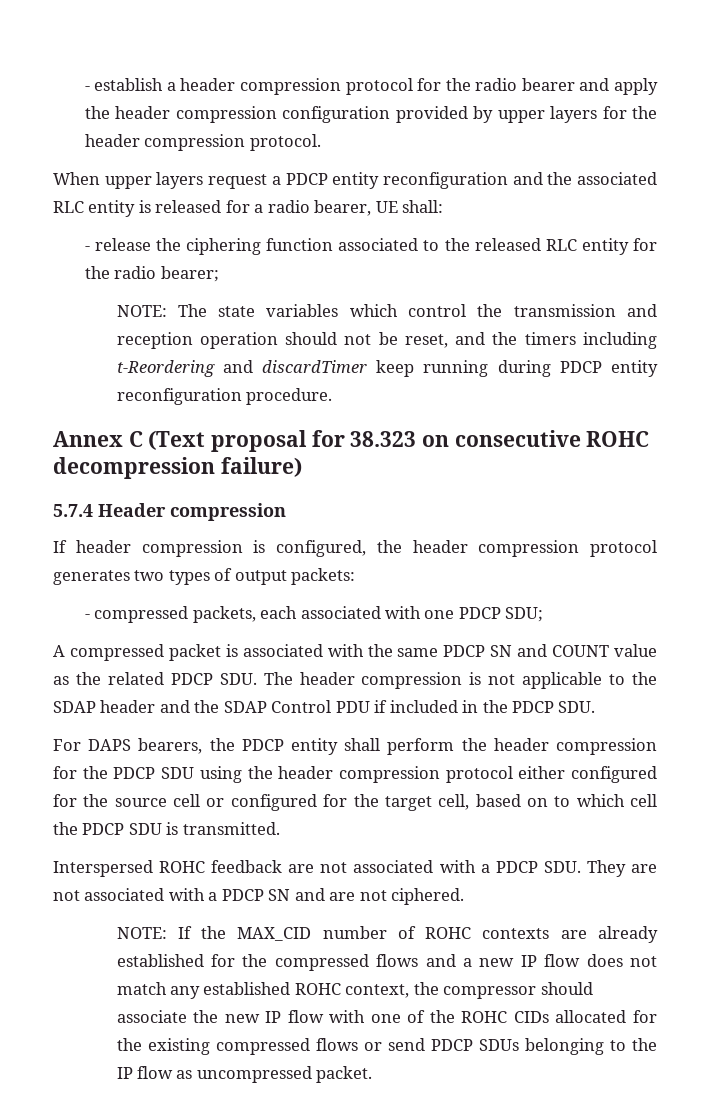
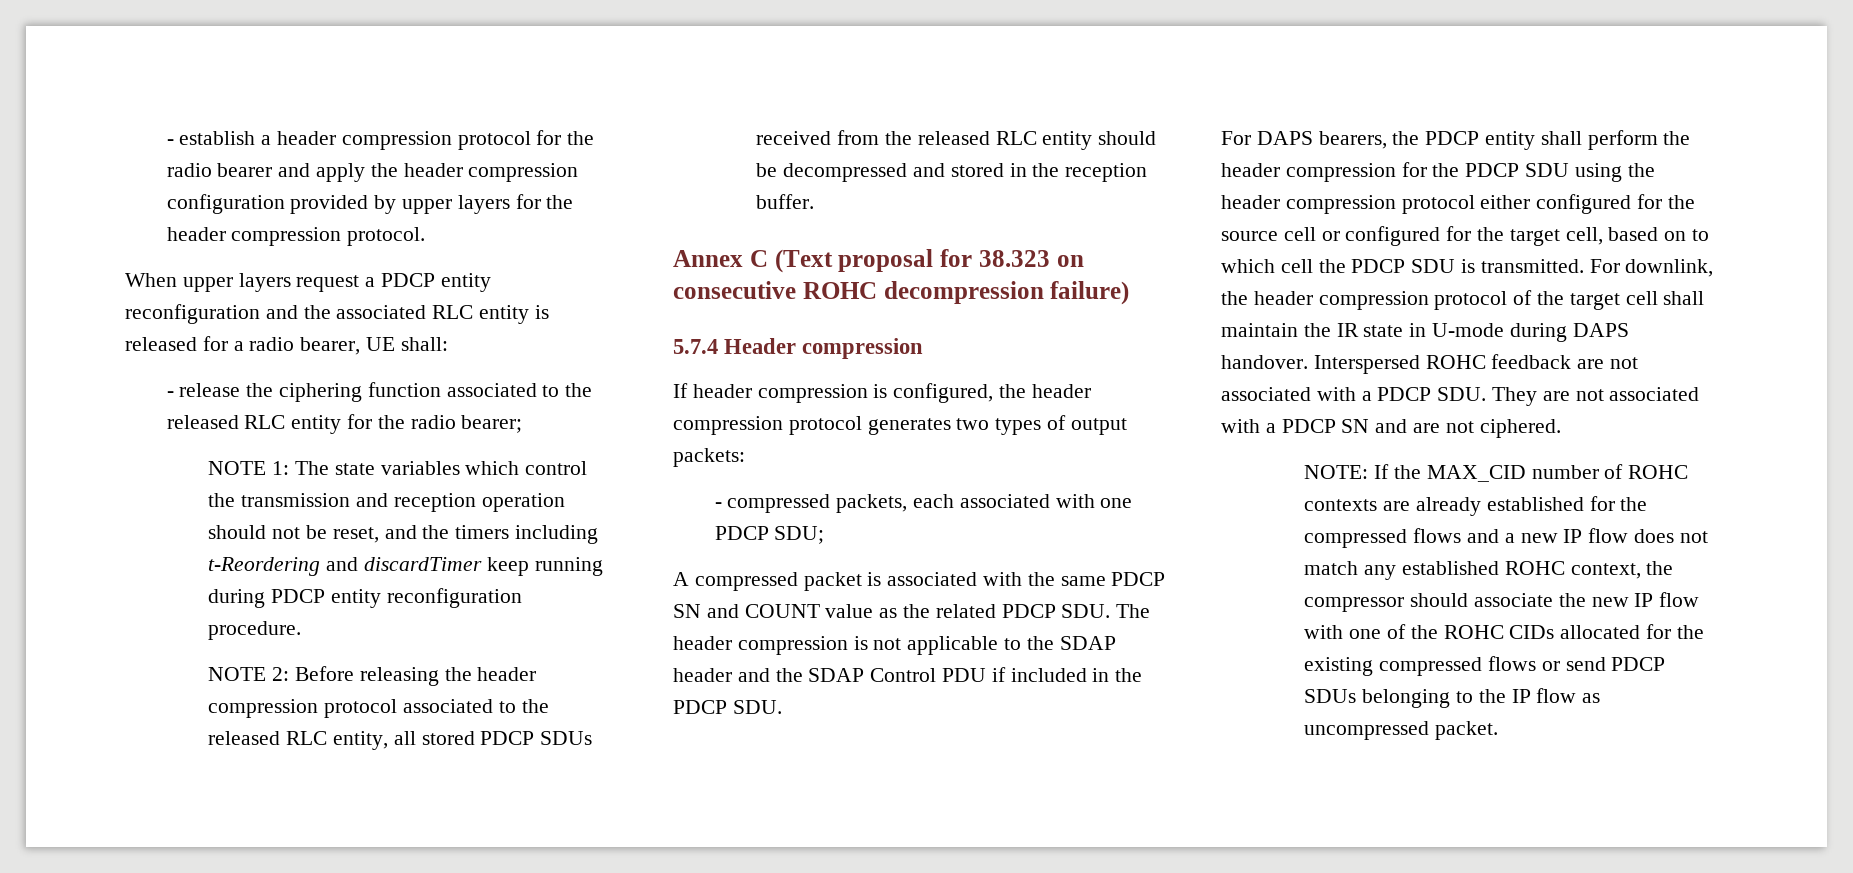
- NOTE: The state variables which control the transmission and reception operation should not be reset, and the timers including t-Reordering and discardTimer keep running during PDCP entity reconfiguration procedure.
+ NOTE 1: The state variables which control the transmission and reception operation should not be reset, and the timers including t-Reordering and discardTimer keep running during PDCP entity reconfiguration procedure.
+ NOTE 2: Before releasing the header compression protocol associated to the released RLC entity, all stored PDCP SDUs received from the released RLC entity should be decompressed and stored in the reception buffer.
- For DAPS bearers, the PDCP entity shall perform the header compression for the PDCP SDU using the header compression protocol either configured for the source cell or configured for the target cell, based on to which cell the PDCP SDU is transmitted.
- Interspersed ROHC feedback are not associated with a PDCP SDU. They are not associated with a PDCP SN and are not ciphered.
+ For DAPS bearers, the PDCP entity shall perform the header compression for the PDCP SDU using the header compression protocol either configured for the source cell or configured for the target cell, based on to which cell the PDCP SDU is transmitted. For downlink, the header compression protocol of the target cell shall maintain the IR state in U-mode during DAPS handover. Interspersed ROHC feedback are not associated with a PDCP SDU. They are not associated with a PDCP SN and are not ciphered.

